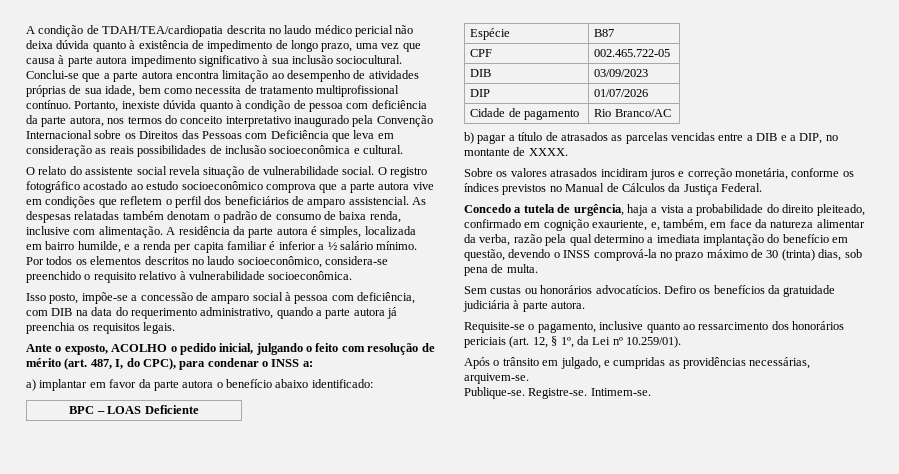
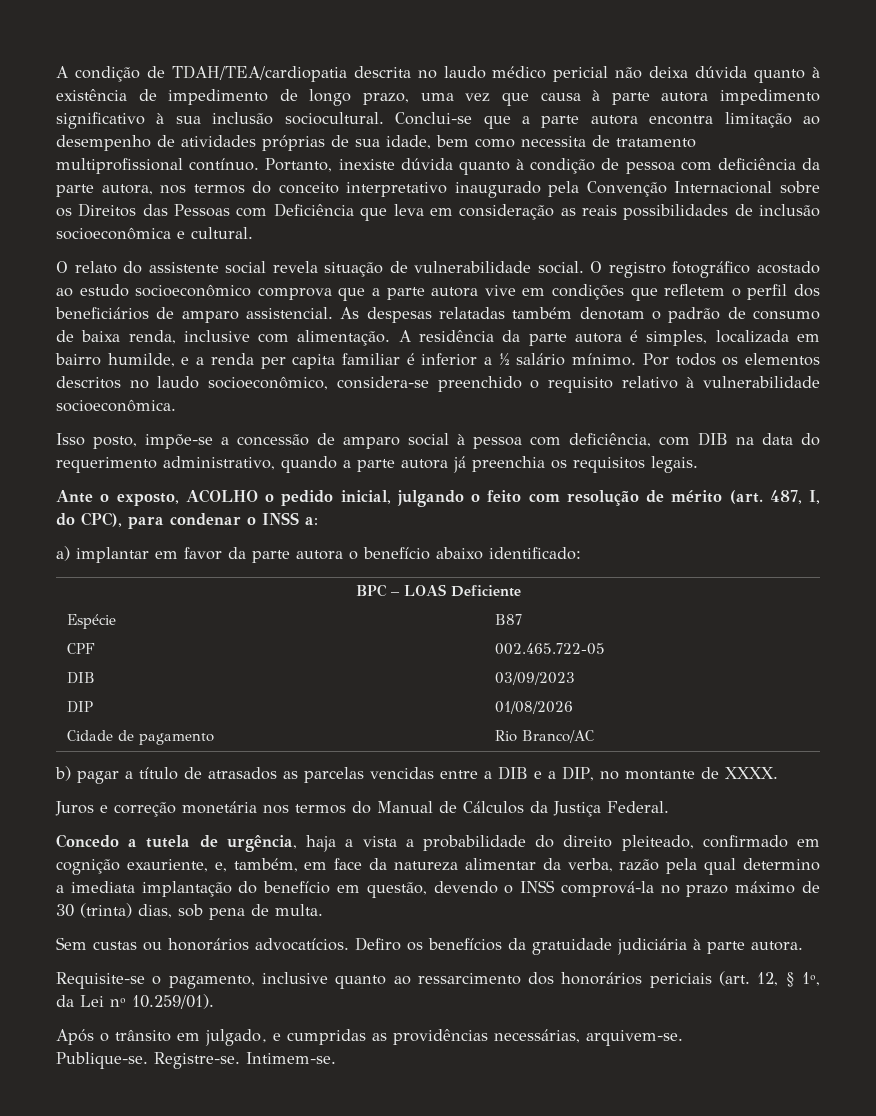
- DIP | 01/07/2026
+ DIP | 01/08/2026
- Sobre os valores atrasados incidiram juros e correção monetária, conforme os índices previstos no Manual de Cálculos da Justiça Federal.
+ Juros e correção monetária nos termos do Manual de Cálculos da Justiça Federal.

